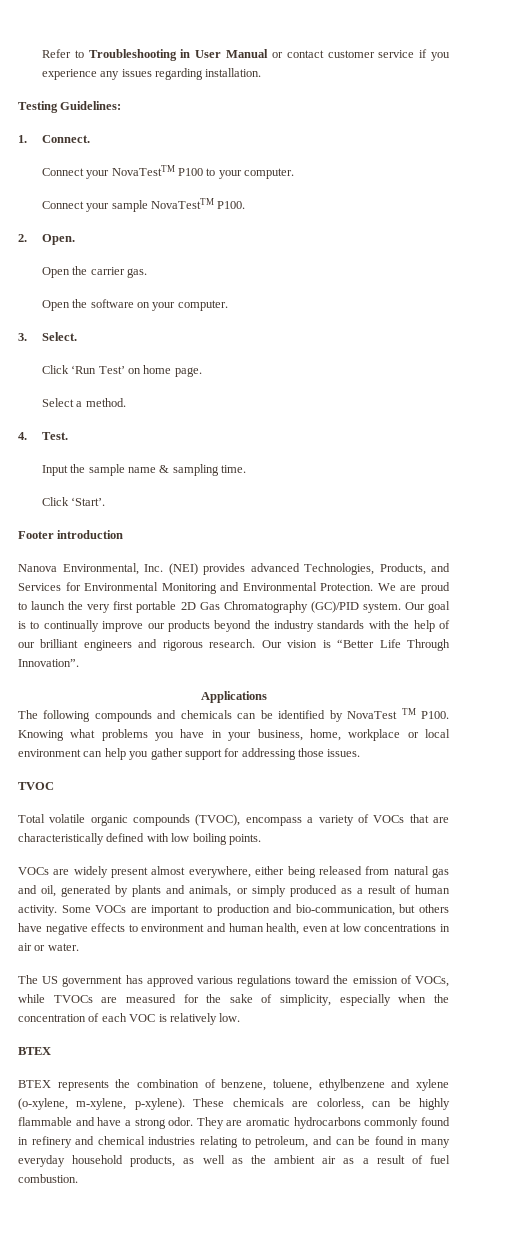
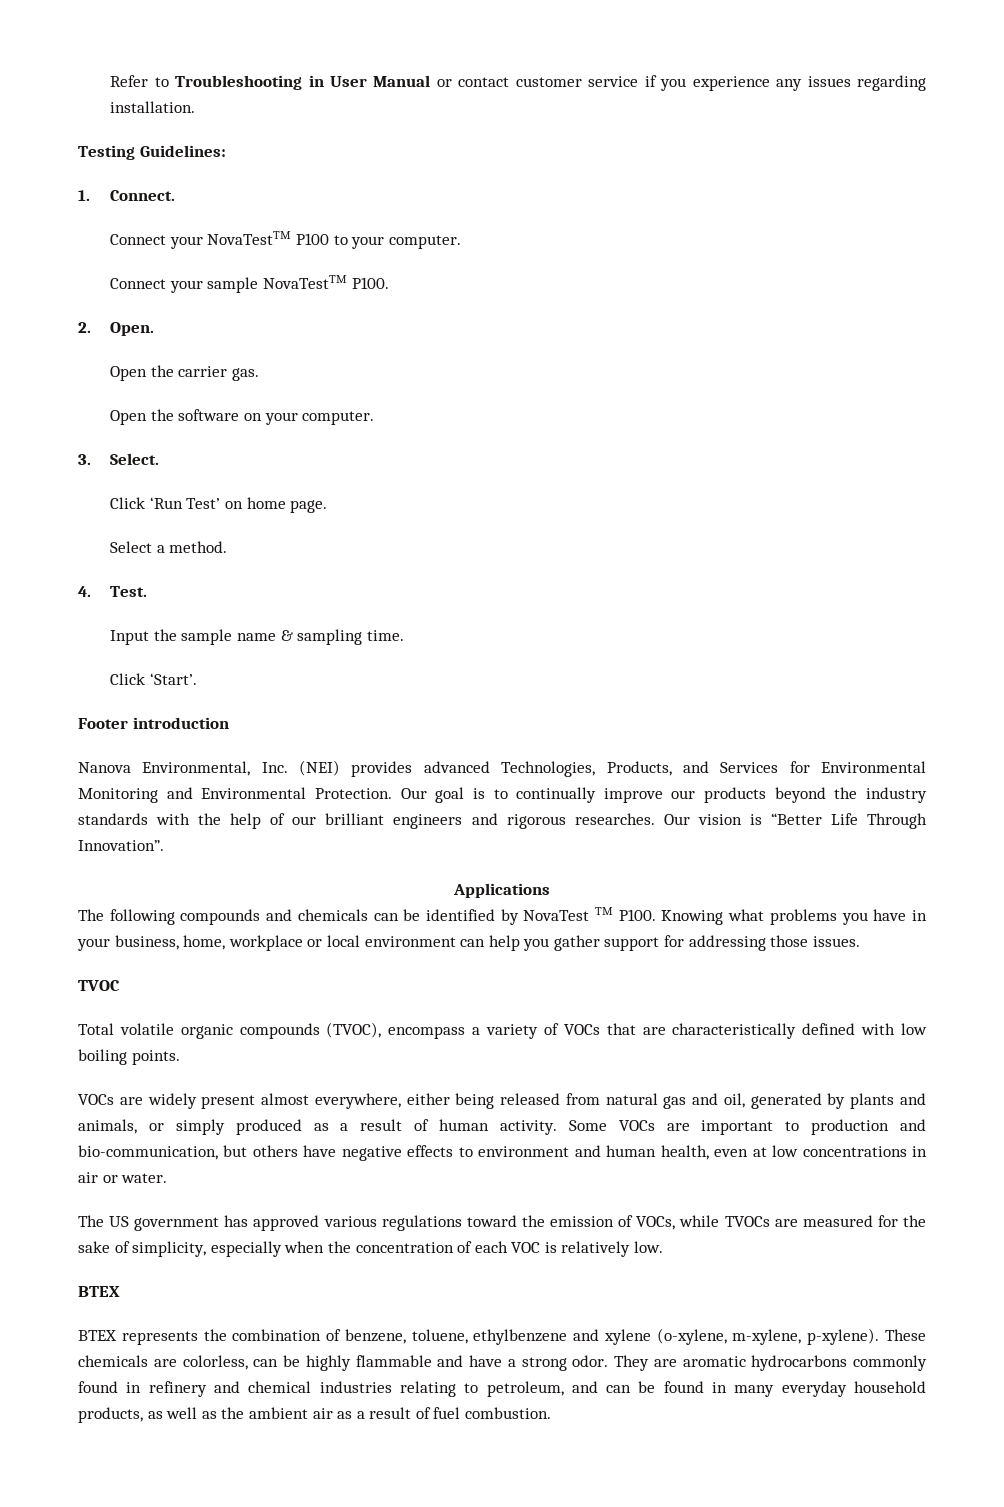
- We are proud to launch the very first portable 2D Gas Chromatography (GC)/PID system.
- Our goal is to continually improve our products beyond the industry standards with the help of our brilliant engineers and rigorous research.
+ Our goal is to continually improve our products beyond the industry standards with the help of our brilliant engineers and rigorous researches.

